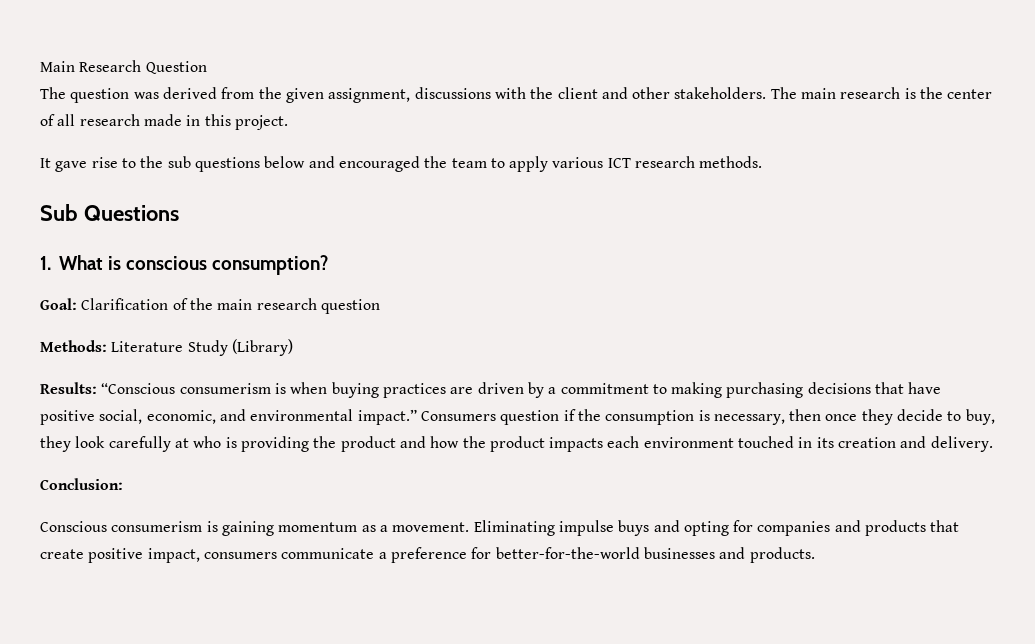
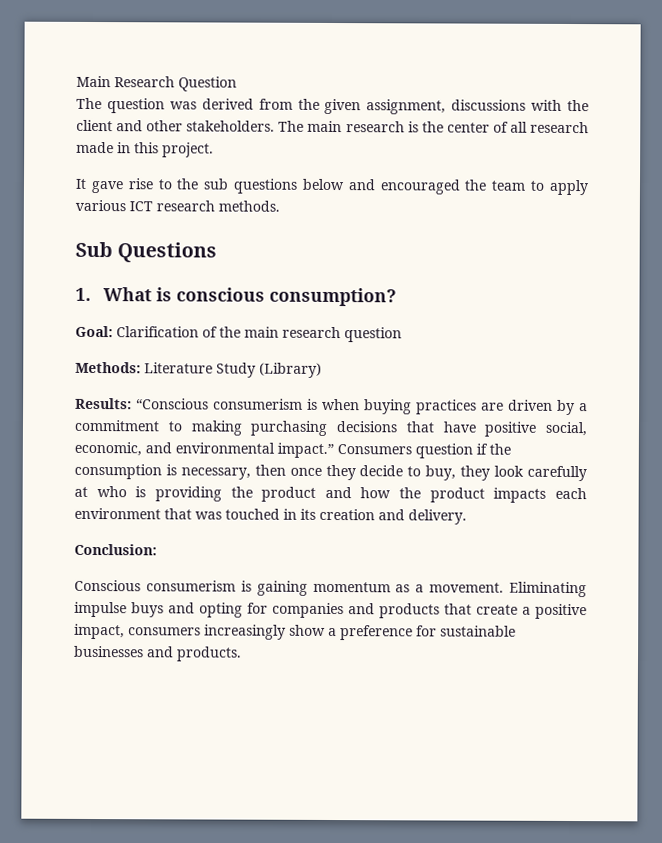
- Consumers question if the consumption is necessary, then once they decide to buy, they look carefully at who is providing the product and how the product impacts each environment touched in its creation and delivery.
+ Consumers question if the consumption is necessary, then once they decide to buy, they look carefully at who is providing the product and how the product impacts each environment that was touched in its creation and delivery.
- Eliminating impulse buys and opting for companies and products that create positive impact, consumers communicate a preference for better-for-the-world businesses and products.
+ Eliminating impulse buys and opting for companies and products that create a positive impact, consumers increasingly show a preference for sustainable businesses and products.

